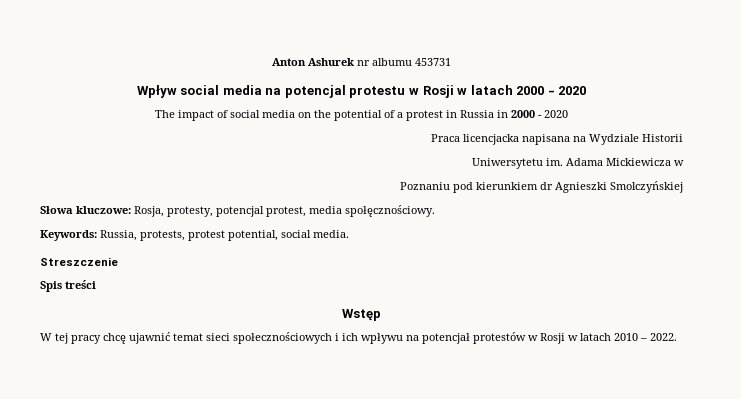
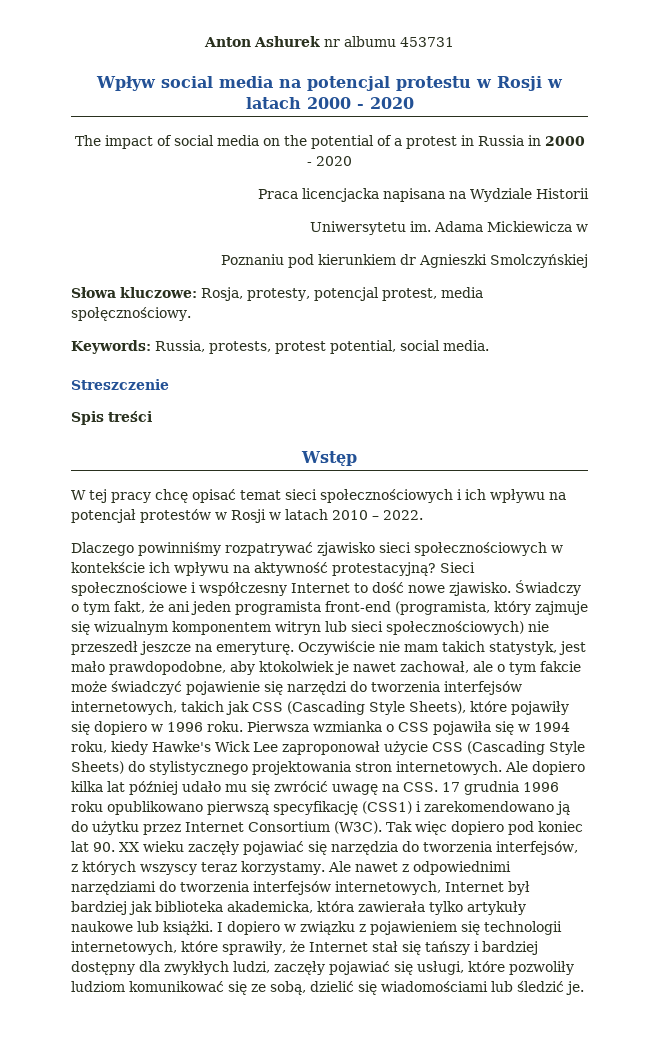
- W tej pracy chcę ujawnić temat sieci społecznościowych i ich wpływu na potencjał protestów w Rosji w latach 2010 – 2022.
+ W tej pracy chcę opisać temat sieci społecznościowych i ich wpływu na potencjał protestów w Rosji w latach 2010 – 2022.
+ Dlaczego powinniśmy rozpatrywać zjawisko sieci społecznościowych w kontekście ich wpływu na aktywność protestacyjną? Sieci społecznościowe i współczesny Internet to dość nowe zjawisko. Świadczy o tym fakt, że ani jeden programista front-end (programista, który zajmuje się wizualnym komponentem witryn lub sieci społecznościowych) nie przeszedł jeszcze na emeryturę. Oczywiście nie mam takich statystyk, jest mało prawdopodobne, aby ktokolwiek je nawet zachował, ale o tym fakcie może świadczyć pojawienie się narzędzi do tworzenia interfejsów internetowych, takich jak CSS (Cascading Style Sheets), które pojawiły się dopiero w 1996 roku. Pierwsza wzmianka o CSS pojawiła się w 1994 roku, kiedy Hawke's Wick Lee zaproponował użycie CSS (Cascading Style Sheets) do stylistycznego projektowania stron internetowych. Ale dopiero kilka lat później udało mu się zwrócić uwagę na CSS. 17 grudnia 1996 roku opublikowano pierwszą specyfikację (CSS1) i zarekomendowano ją do użytku przez Internet Consortium (W3C). Tak więc dopiero pod koniec lat 90. XX wieku zaczęły pojawiać się narzędzia do tworzenia interfejsów, z których wszyscy teraz korzystamy. Ale nawet z odpowiednimi narzędziami do tworzenia interfejsów internetowych, Internet był bardziej jak biblioteka akademicka, która zawierała tylko artykuły naukowe lub książki. I dopiero w związku z pojawieniem się technologii internetowych, które sprawiły, że Internet stał się tańszy i bardziej dostępny dla zwykłych ludzi, zaczęły pojawiać się usługi, które pozwoliły ludziom komunikować się ze sobą, dzielić się wiadomościami lub śledzić je.

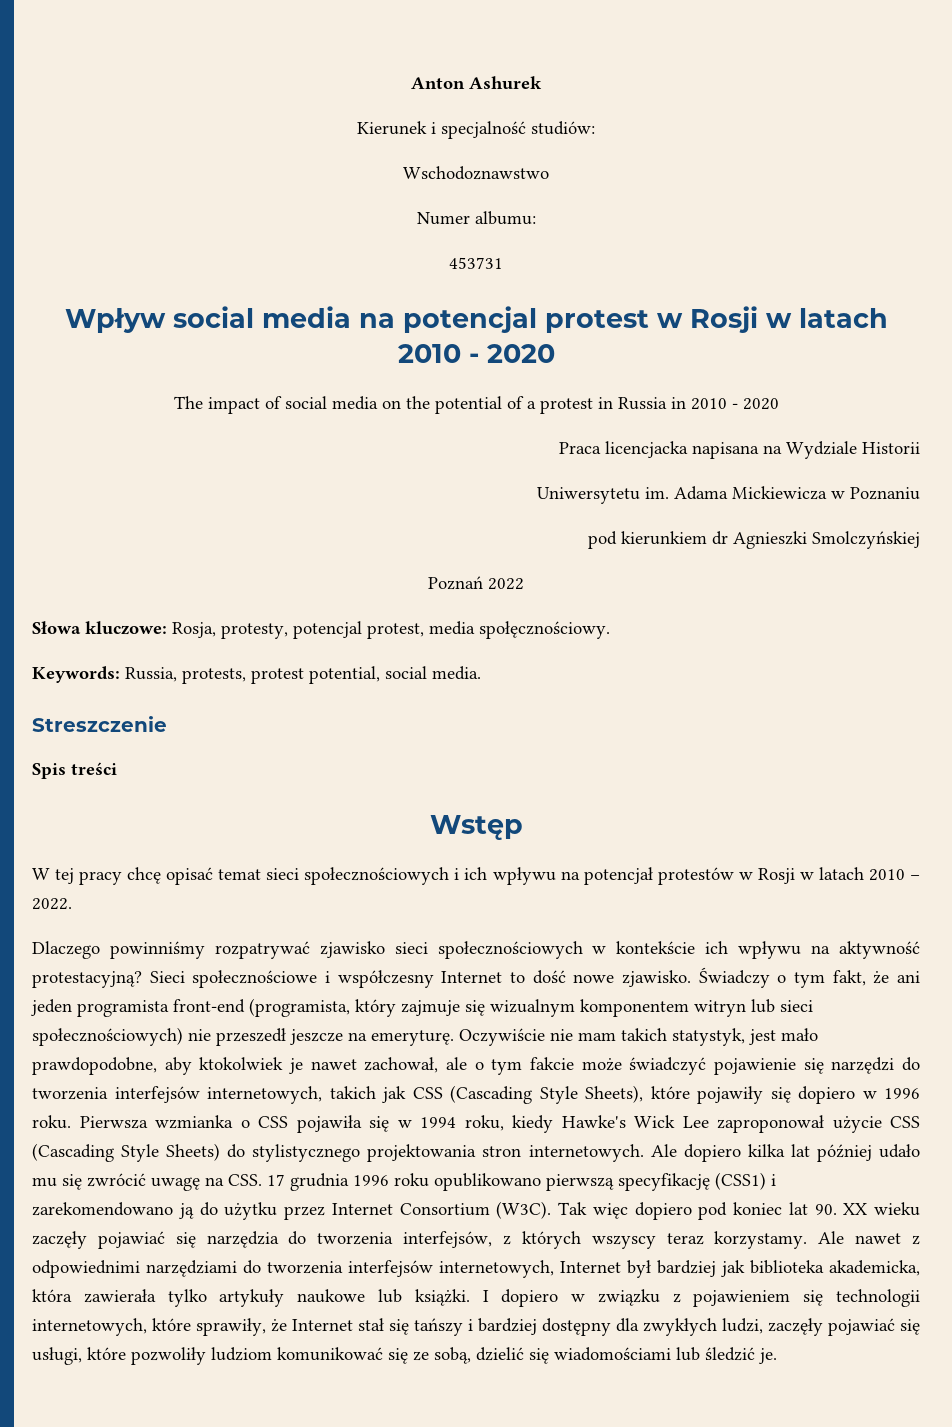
- Anton Ashurek nr albumu 453731
+ Anton Ashurek
+ Kierunek i specjalność studiów:
+ Wschodoznawstwo
+ Numer albumu:
+ 453731
- Wpływ social media na potencjal protestu w Rosji w latach 2000 - 2020
+ Wpływ social media na potencjal protest w Rosji w latach 2010 - 2020
- The impact of social media on the potential of a protest in Russia in 2000 - 2020
+ The impact of social media on the potential of a protest in Russia in 2010 - 2020
- Adama Mickiewicza w
- Poznaniu pod kierunkiem dr Agnieszki Smolczyńskiej
+ Adama Mickiewicza w Poznaniu
+ pod kierunkiem dr Agnieszki Smolczyńskiej
+ Poznań 2022

